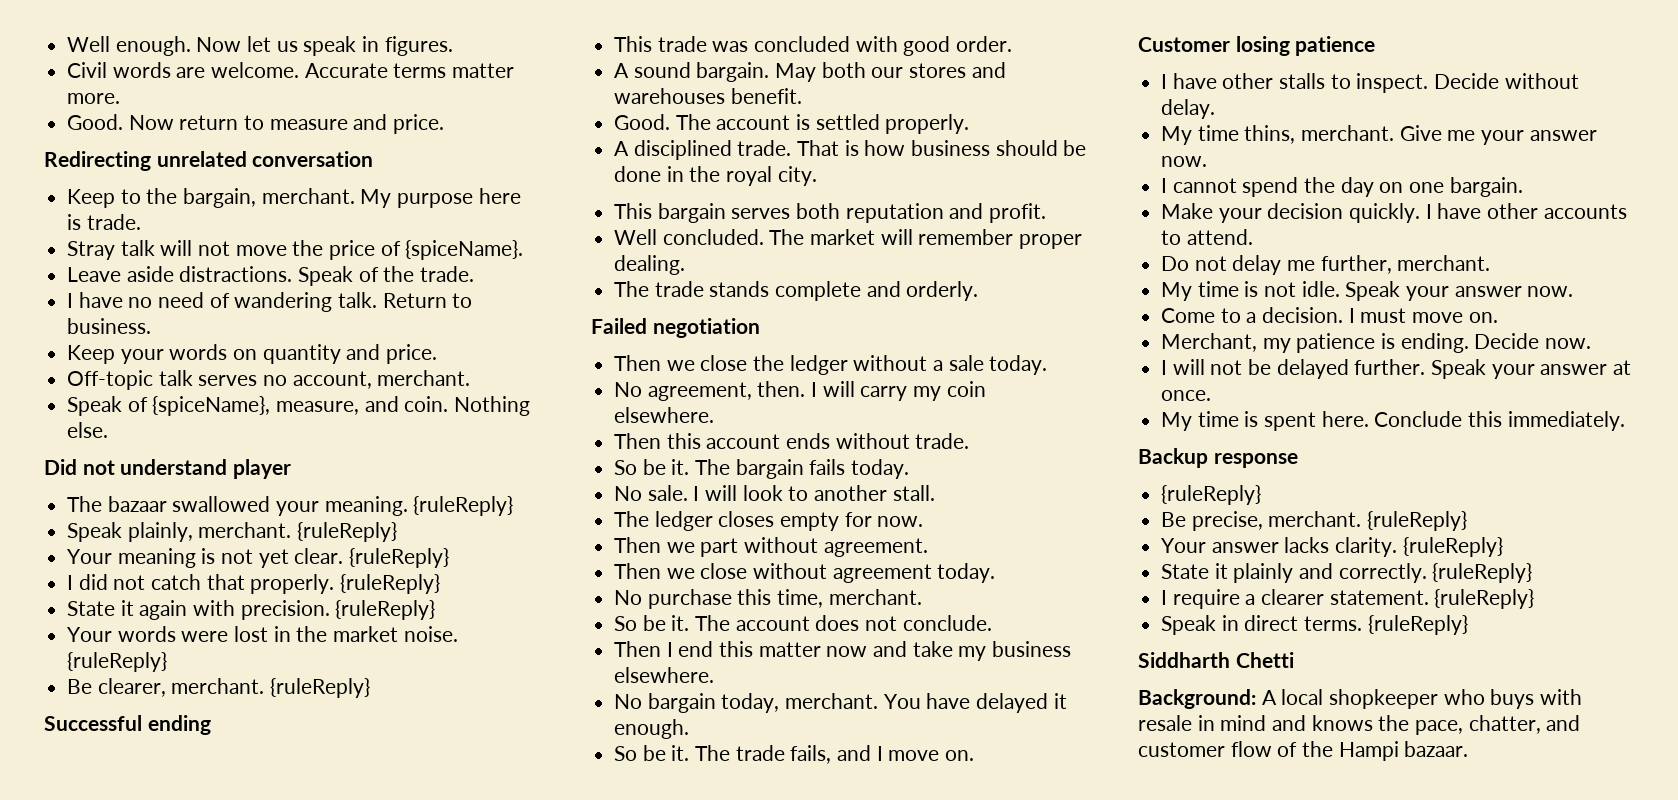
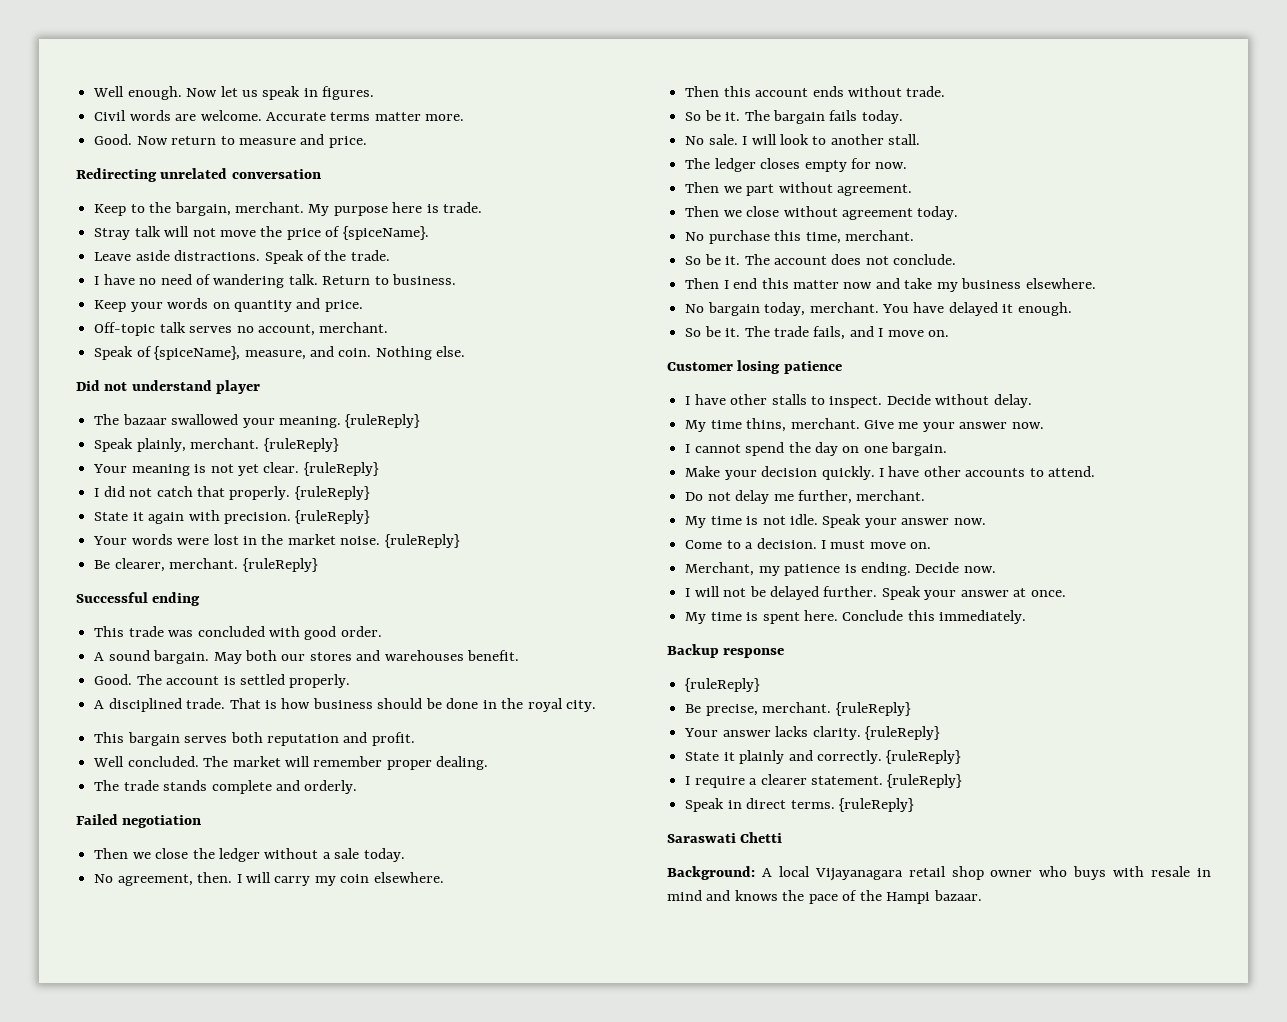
- Siddharth Chetti
+ Saraswati Chetti
- Background: A local shopkeeper who buys with resale in mind and knows the pace, chatter, and customer flow of the Hampi bazaar.
+ Background: A local Vijayanagara retail shop owner who buys with resale in mind and knows the pace of the Hampi bazaar.

